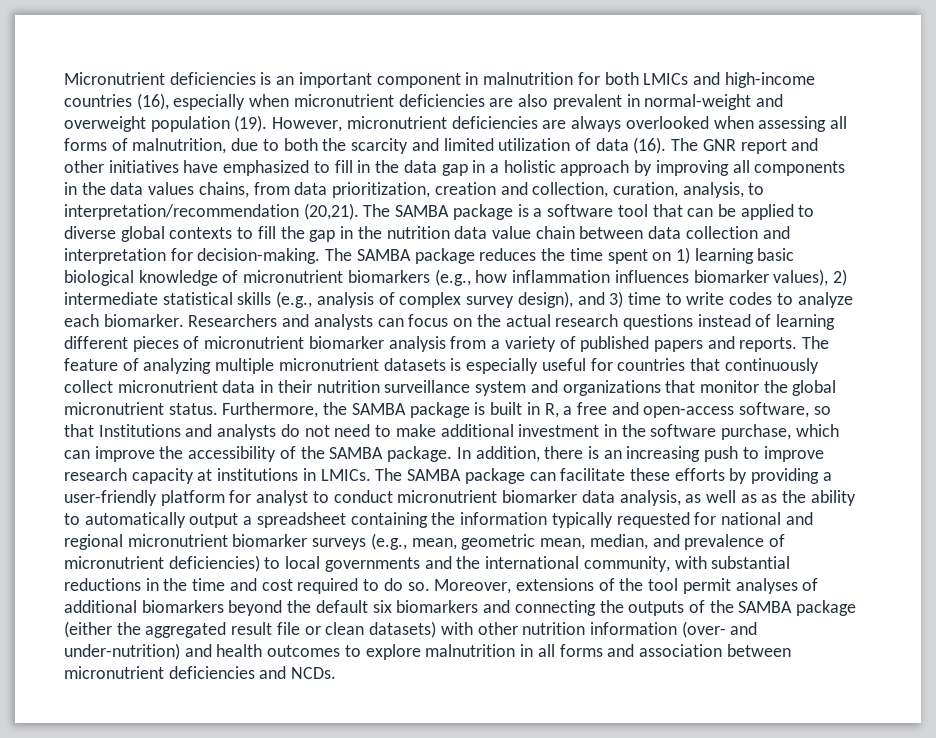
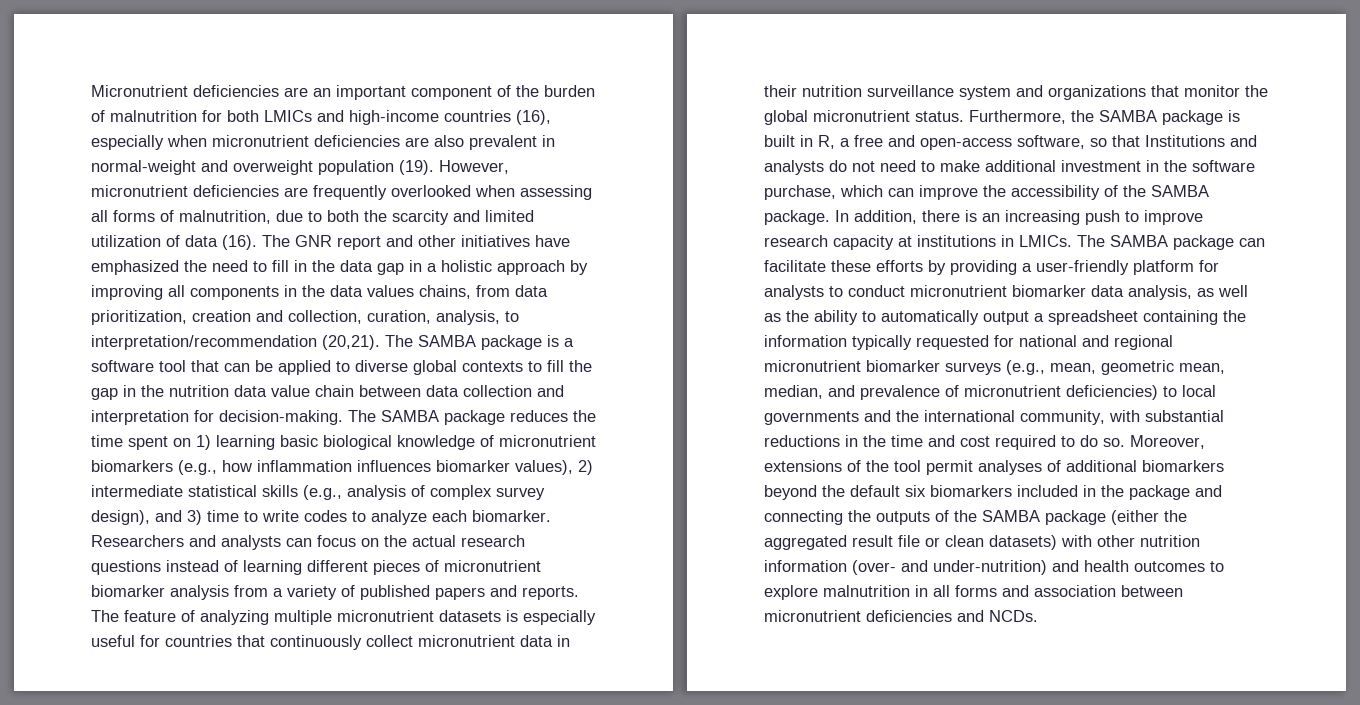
- Micronutrient deficiencies is an important component in malnutrition for both LMICs and high-income countries (16), especially when micronutrient deficiencies are also prevalent in normal-weight and overweight population (19).
+ Micronutrient deficiencies are an important component of the burden of malnutrition for both LMICs and high-income countries (16), especially when micronutrient deficiencies are also prevalent in normal-weight and overweight population (19).
- However, micronutrient deficiencies are always overlooked when assessing all forms of malnutrition, due to both the scarcity and limited utilization of data (16).
+ However, micronutrient deficiencies are frequently overlooked when assessing all forms of malnutrition, due to both the scarcity and limited utilization of data (16).
- The GNR report and other initiatives have emphasized to fill in the data gap in a holistic approach by improving all components in the data values chains, from data prioritization, creation and collection, curation, analysis, to interpretation/recommendation (20,21).
+ The GNR report and other initiatives have emphasized the need to fill in the data gap in a holistic approach by improving all components in the data values chains, from data prioritization, creation and collection, curation, analysis, to interpretation/recommendation (20,21).
- The SAMBA package can facilitate these efforts by providing a user-friendly platform for analyst to conduct micronutrient biomarker data analysis, as well as as the ability to automatically output a spreadsheet containing the information typically requested for national and regional micronutrient biomarker surveys (e.g., mean, geometric mean, median, and prevalence of micronutrient deficiencies) to local governments and the international community, with substantial reductions in the time and cost required to do so.
+ The SAMBA package can facilitate these efforts by providing a user-friendly platform for analysts to conduct micronutrient biomarker data analysis, as well as the ability to automatically output a spreadsheet containing the information typically requested for national and regional micronutrient biomarker surveys (e.g., mean, geometric mean, median, and prevalence of micronutrient deficiencies) to local governments and the international community, with substantial reductions in the time and cost required to do so.
- Moreover, extensions of the tool permit analyses of additional biomarkers beyond the default six biomarkers and connecting the outputs of the SAMBA package (either the aggregated result file or clean datasets) with other nutrition information (over- and under-nutrition) and health outcomes to explore malnutrition in all forms and association between micronutrient deficiencies and NCDs.
+ Moreover, extensions of the tool permit analyses of additional biomarkers beyond the default six biomarkers included in the package and connecting the outputs of the SAMBA package (either the aggregated result file or clean datasets) with other nutrition information (over- and under-nutrition) and health outcomes to explore malnutrition in all forms and association between micronutrient deficiencies and NCDs.

